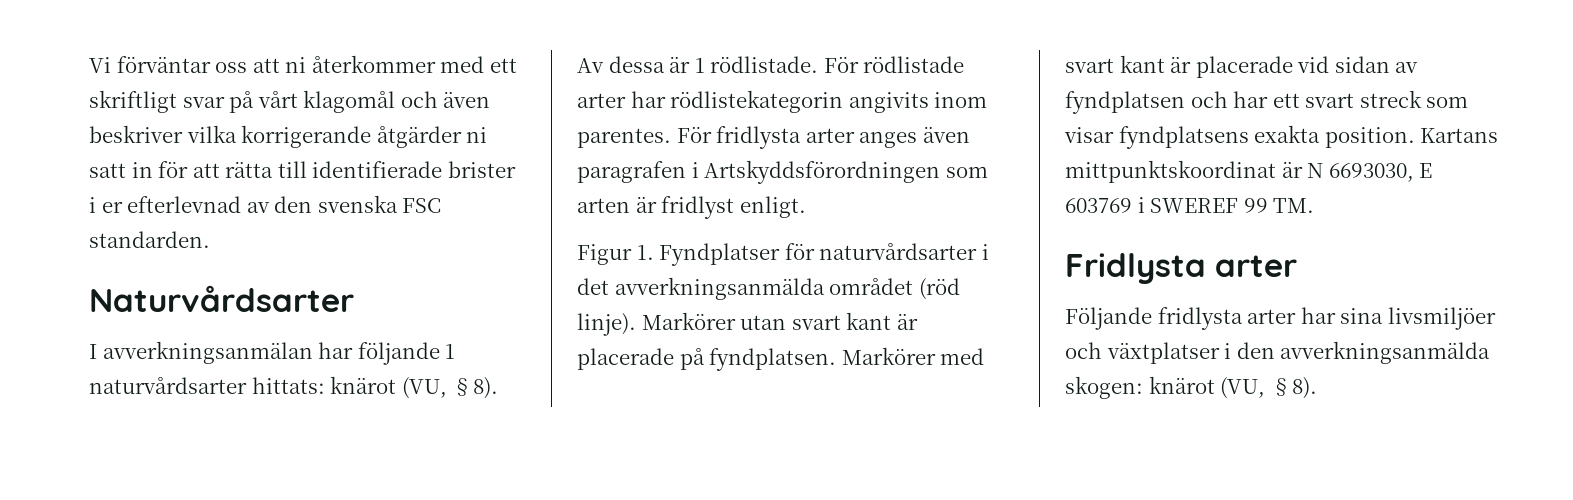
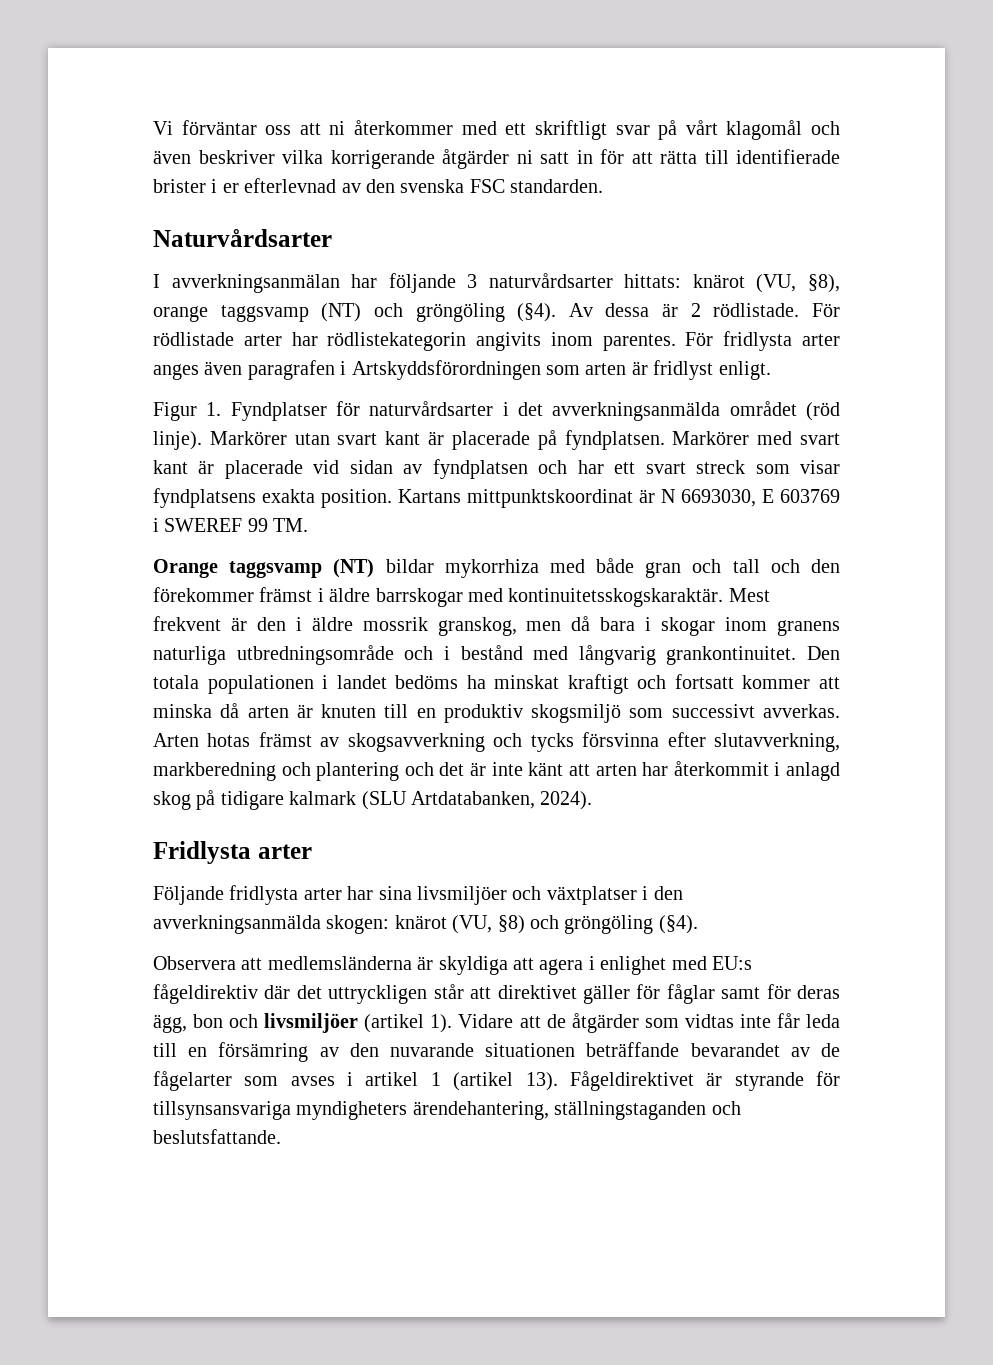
- I avverkningsanmälan har följande 1 naturvårdsarter hittats: knärot (VU, §8).
+ I avverkningsanmälan har följande 3 naturvårdsarter hittats: knärot (VU, §8), orange taggsvamp (NT) och gröngöling (§4).
- Av dessa är 1 rödlistade.
+ Av dessa är 2 rödlistade.
+ Orange taggsvamp (NT) bildar mykorrhiza med både gran och tall och den förekommer främst i äldre barrskogar med kontinuitetsskogskaraktär. Mest frekvent är den i äldre mossrik granskog, men då bara i skogar inom granens naturliga utbredningsområde och i bestånd med långvarig grankontinuitet. Den totala populationen i landet bedöms ha minskat kraftigt och fortsatt kommer att minska då arten är knuten till en produktiv skogsmiljö som successivt avverkas. Arten hotas främst av skogsavverkning och tycks försvinna efter slutavverkning, markberedning och plantering och det är inte känt att arten har återkommit i anlagd skog på tidigare kalmark (SLU Artdatabanken, 2024).
- Följande fridlysta arter har sina livsmiljöer och växtplatser i den avverkningsanmälda skogen: knärot (VU, §8).
+ Följande fridlysta arter har sina livsmiljöer och växtplatser i den avverkningsanmälda skogen: knärot (VU, §8) och gröngöling (§4).
+ Observera att medlemsländerna är skyldiga att agera i enlighet med EU:s fågeldirektiv där det uttryckligen står att direktivet gäller för fåglar samt för deras ägg, bon och livsmiljöer (artikel 1). Vidare att de åtgärder som vidtas inte får leda till en försämring av den nuvarande situationen beträffande bevarandet av de fågelarter som avses i artikel 1 (artikel 13). Fågeldirektivet är styrande för tillsynsansvariga myndigheters ärendehantering, ställningstaganden och beslutsfattande.

